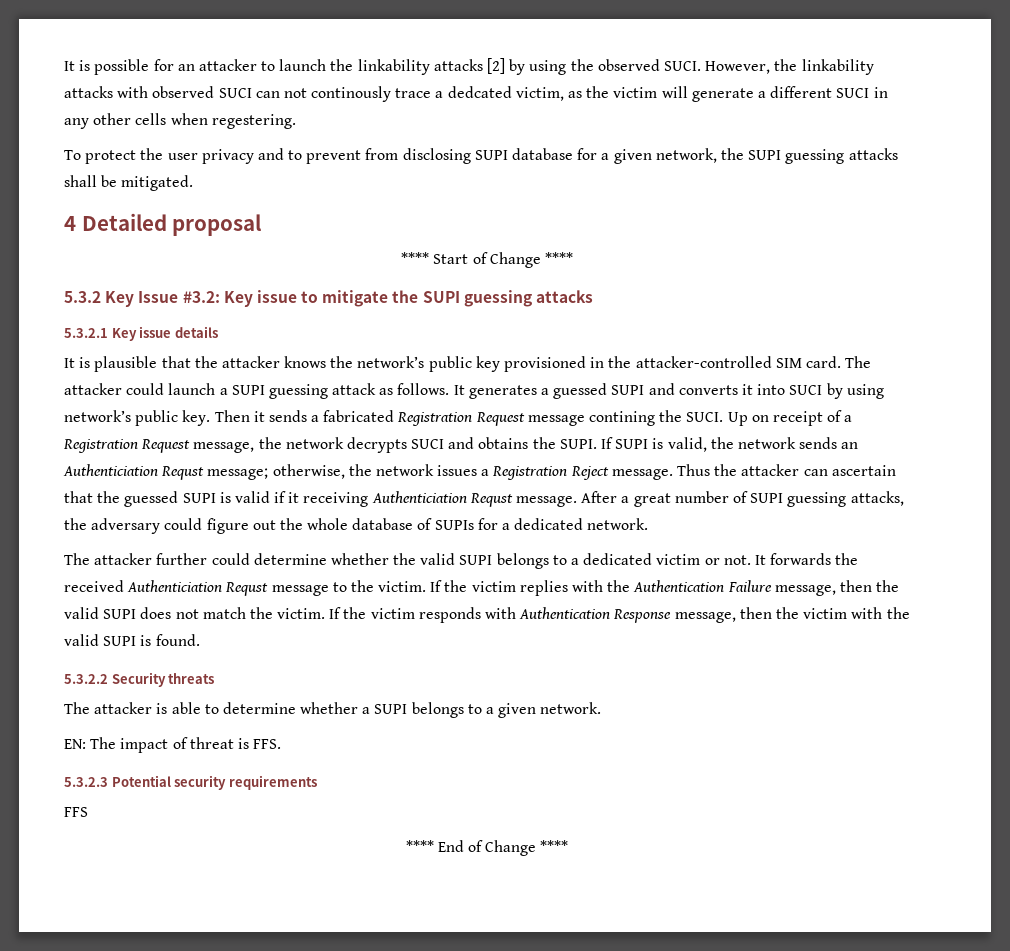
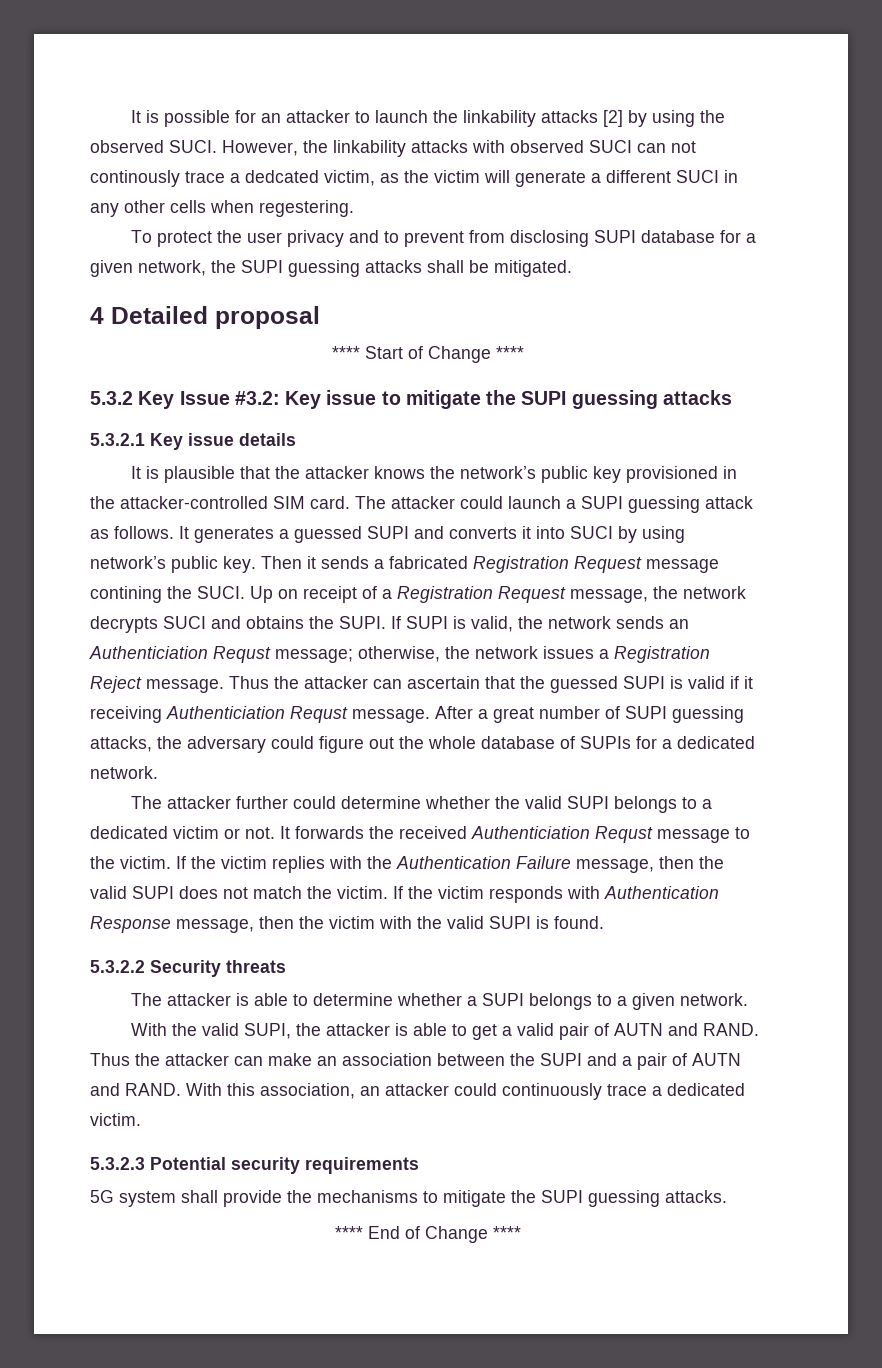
- EN: The impact of threat is FFS.
+ With the valid SUPI, the attacker is able to get a valid pair of AUTN and RAND. Thus the attacker can make an association between the SUPI and a pair of AUTN and RAND. With this association, an attacker could continuously trace a dedicated victim.
  5.3.2.3 Potential security requirements
- FFS
+ 5G system shall provide the mechanisms to mitigate the SUPI guessing attacks.

